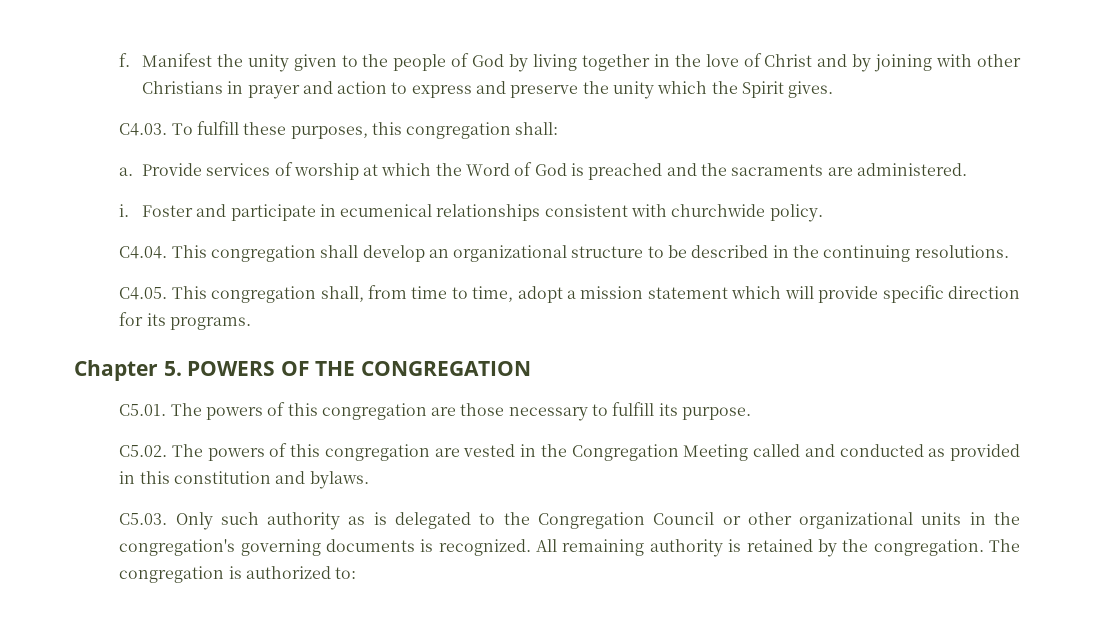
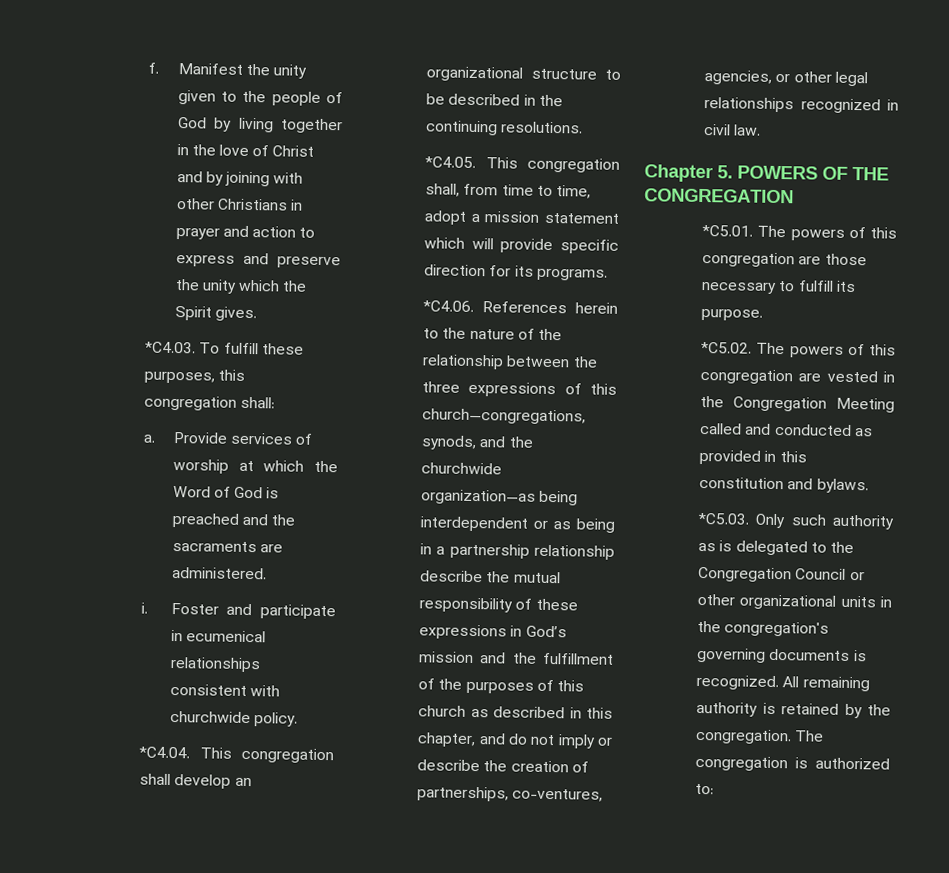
- C4.03. To fulfill these purposes, this congregation shall:
+ *C4.03. To fulfill these purposes, this congregation shall:
- C4.04. This congregation shall develop an organizational structure to be described in the continuing resolutions.
+ *C4.04. This congregation shall develop an organizational structure to be described in the continuing resolutions.
- C4.05. This congregation shall, from time to time, adopt a mission statement which will provide specific direction for its programs.
+ *C4.05. This congregation shall, from time to time, adopt a mission statement which will provide specific direction for its programs.
+ *C4.06. References herein to the nature of the relationship between the three expressions of this church—congregations, synods, and the churchwide organization—as being interdependent or as being in a partnership relationship describe the mutual responsibility of these expressions in God’s mission and the fulfillment of the purposes of this church as described in this chapter, and do not imply or describe the creation of partnerships, co-ventures, agencies, or other legal relationships recognized in civil law.
- C5.01. The powers of this congregation are those necessary to fulfill its purpose.
+ *C5.01. The powers of this congregation are those necessary to fulfill its purpose.
- C5.02. The powers of this congregation are vested in the Congregation Meeting called and conducted as provided in this constitution and bylaws.
+ *C5.02. The powers of this congregation are vested in the Congregation Meeting called and conducted as provided in this constitution and bylaws.
- C5.03. Only such authority as is delegated to the Congregation Council or other organizational units in the congregation's governing documents is recognized.
+ *C5.03. Only such authority as is delegated to the Congregation Council or other organizational units in the congregation's governing documents is recognized.

